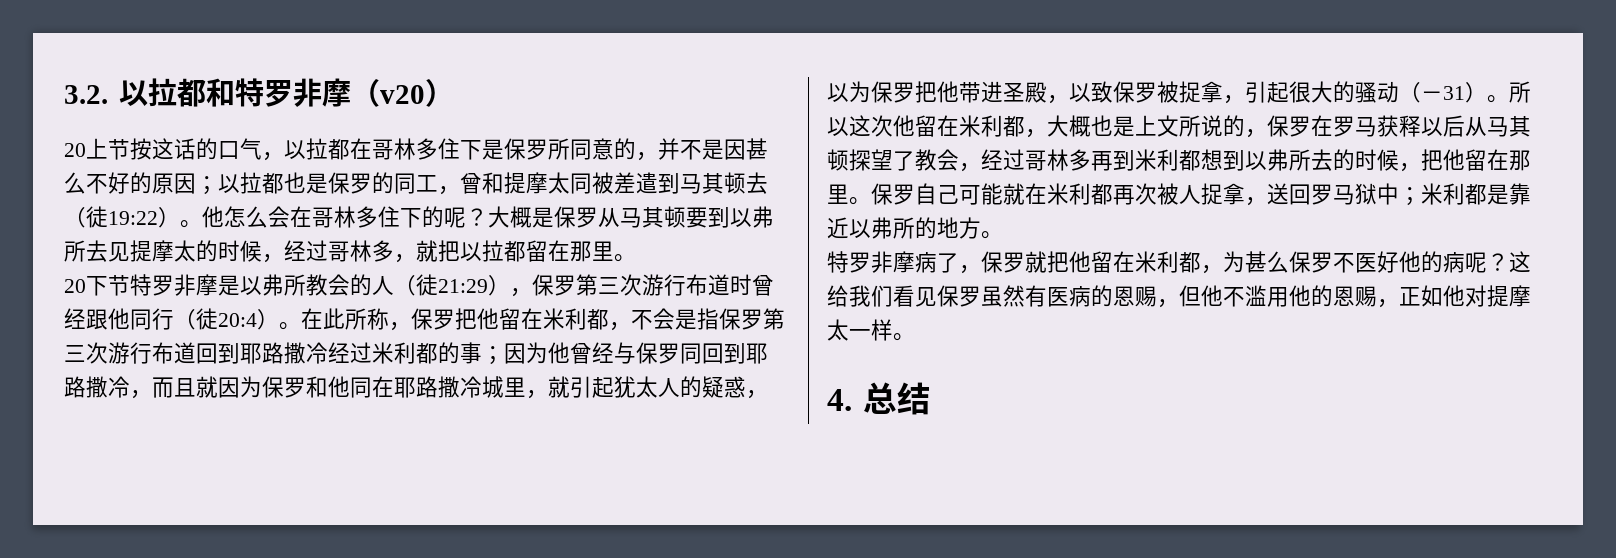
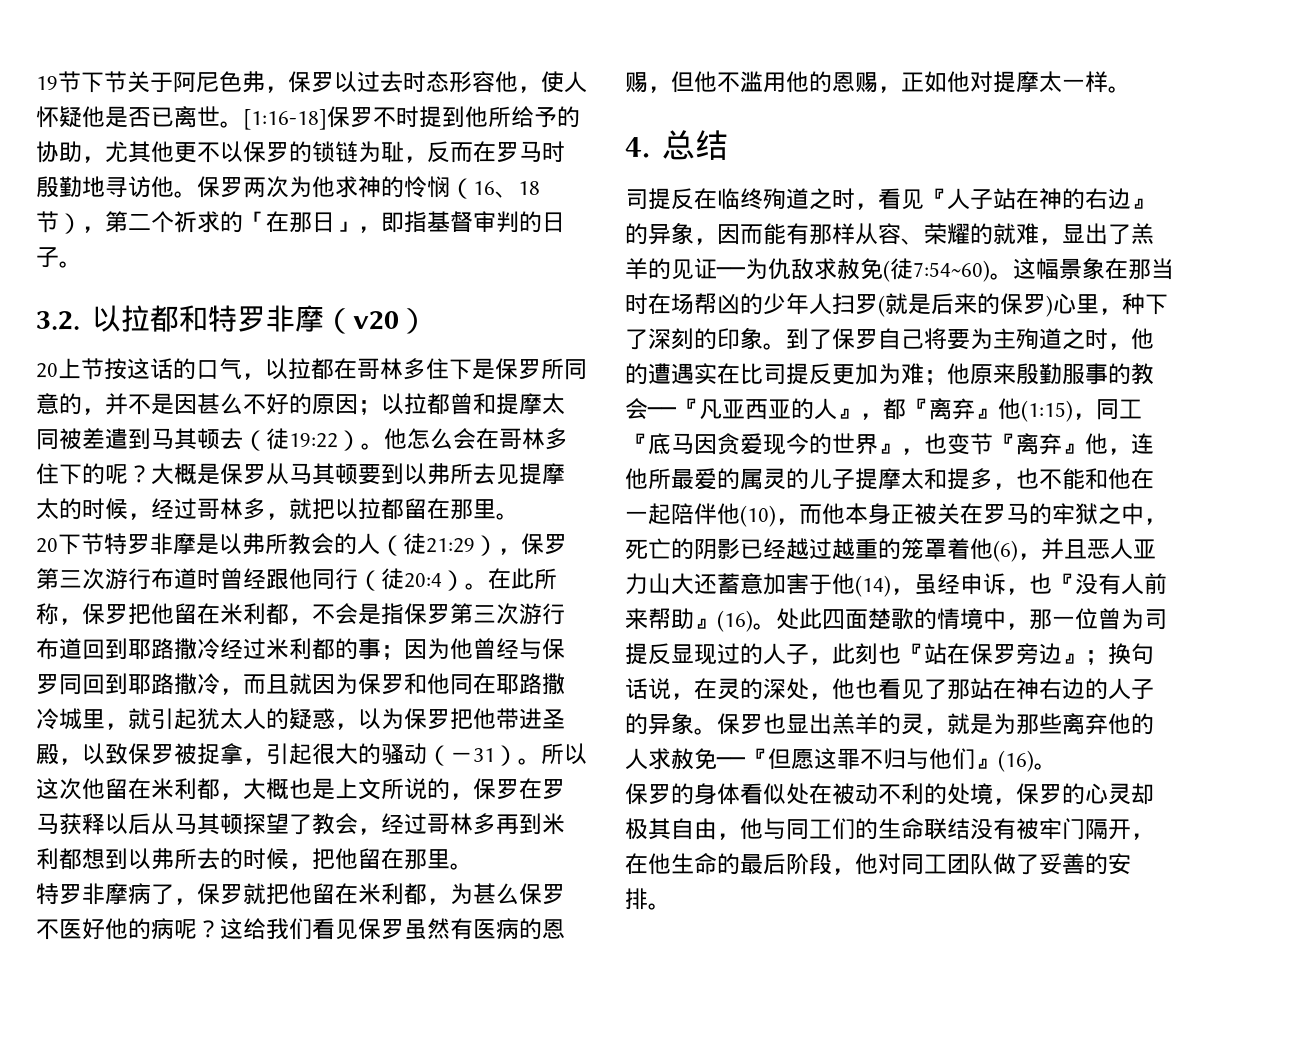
+ 19节下节关于阿尼色弗，保罗以过去时态形容他，使人怀疑他是否已离世。[1:16-18]保罗不时提到他所给予的协助，尤其他更不以保罗的锁链为耻，反而在罗马时殷勤地寻访他。保罗两次为他求神的怜悯（16、18节），第二个祈求的「在那日」，即指基督审判的日子。
- 20上节按这话的口气，以拉都在哥林多住下是保罗所同意的，并不是因甚么不好的原因；以拉都也是保罗的同工，曾和提摩太同被差遣到马其顿去（徒19:22）。
+ 20上节按这话的口气，以拉都在哥林多住下是保罗所同意的，并不是因甚么不好的原因；以拉都曾和提摩太同被差遣到马其顿去（徒19:22）。
- 保罗自己可能就在米利都再次被人捉拿，送回罗马狱中；米利都是靠近以弗所的地方。
+ 司提反在临终殉道之时，看见『人子站在神的右边』的异象，因而能有那样从容、荣耀的就难，显出了羔羊的见证──为仇敌求赦免(徒7:54~60)。这幅景象在那当时在场帮凶的少年人扫罗(就是后来的保罗)心里，种下了深刻的印象。到了保罗自己将要为主殉道之时，他的遭遇实在比司提反更加为难；他原来殷勤服事的教会──『凡亚西亚的人』，都『离弃』他(1:15)，同工『底马因贪爱现今的世界』，也变节『离弃』他，连他所最爱的属灵的儿子提摩太和提多，也不能和他在一起陪伴他(10)，而他本身正被关在罗马的牢狱之中，死亡的阴影已经越过越重的笼罩着他(6)，并且恶人亚力山大还蓄意加害于他(14)，虽经申诉，也『没有人前来帮助』(16)。处此四面楚歌的情境中，那一位曾为司提反显现过的人子，此刻也『站在保罗旁边』；换句话说，在灵的深处，他也看见了那站在神右边的人子的异象。保罗也显出羔羊的灵，就是为那些离弃他的人求赦免──『但愿这罪不归与他们』(16)。
+ 保罗的身体看似处在被动不利的处境，保罗的心灵却极其自由，他与同工们的生命联结没有被牢门隔开，在他生命的最后阶段，他对同工团队做了妥善的安排。

